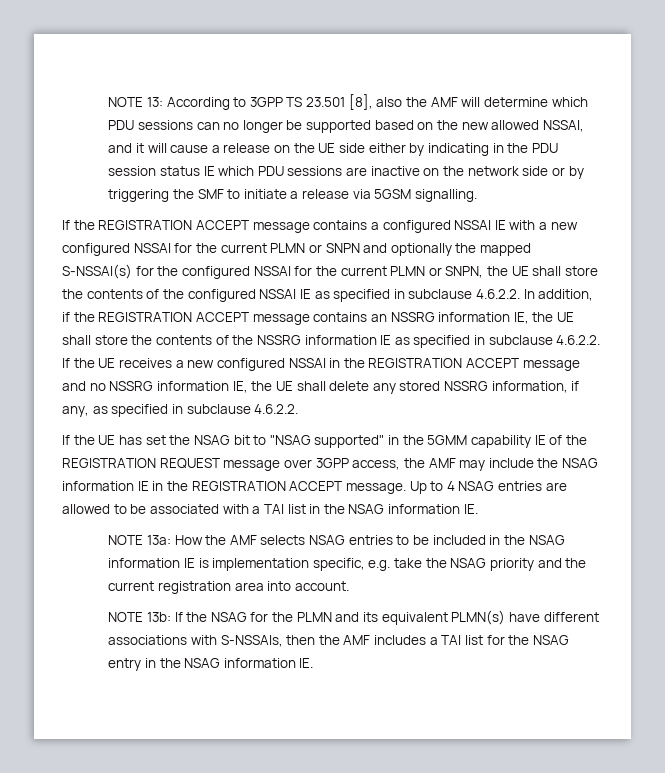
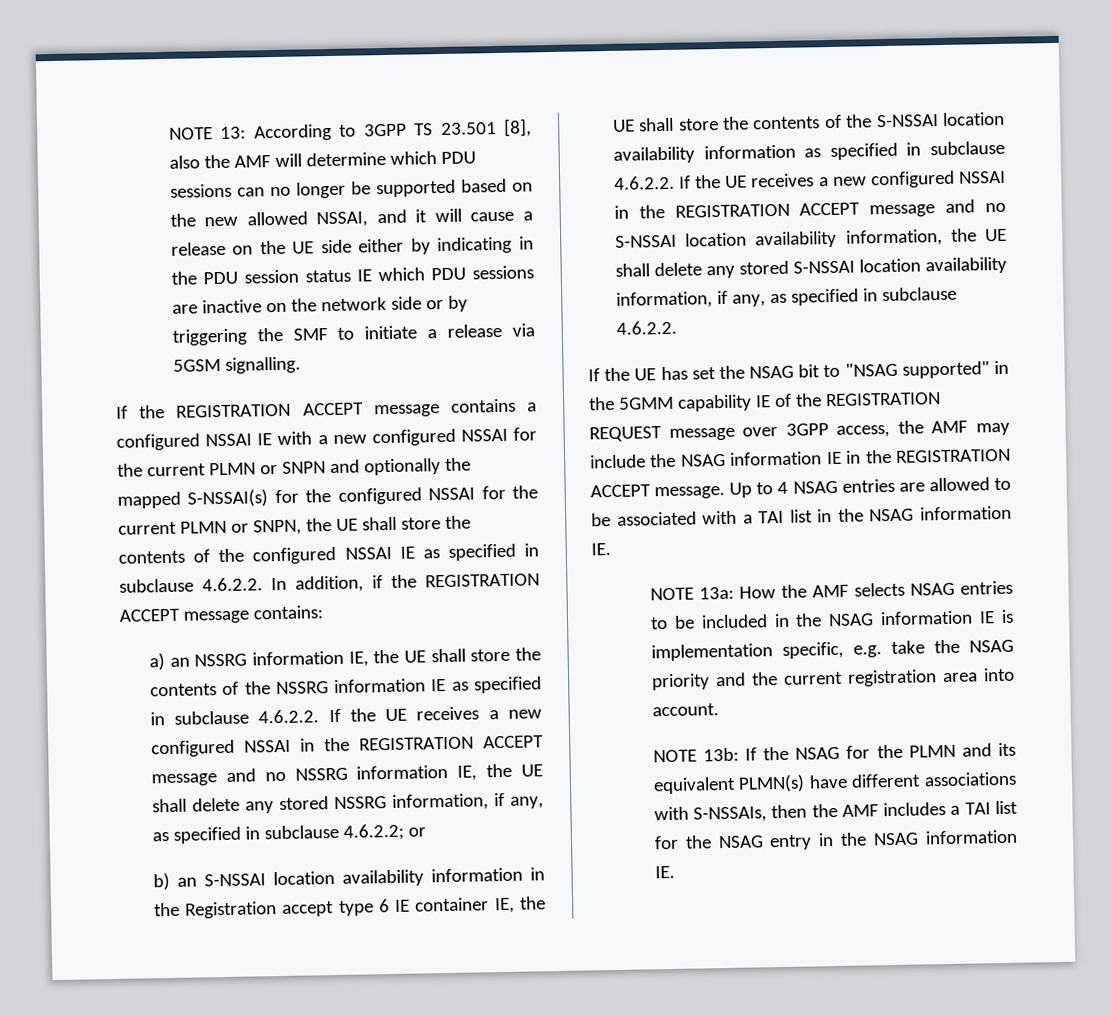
- If the REGISTRATION ACCEPT message contains a configured NSSAI IE with a new configured NSSAI for the current PLMN or SNPN and optionally the mapped S-NSSAI(s) for the configured NSSAI for the current PLMN or SNPN, the UE shall store the contents of the configured NSSAI IE as specified in subclause 4.6.2.2. In addition, if the REGISTRATION ACCEPT message contains an NSSRG information IE, the UE shall store the contents of the NSSRG information IE as specified in subclause 4.6.2.2. If the UE receives a new configured NSSAI in the REGISTRATION ACCEPT message and no NSSRG information IE, the UE shall delete any stored NSSRG information, if any, as specified in subclause 4.6.2.2.
+ If the REGISTRATION ACCEPT message contains a configured NSSAI IE with a new configured NSSAI for the current PLMN or SNPN and optionally the mapped S-NSSAI(s) for the configured NSSAI for the current PLMN or SNPN, the UE shall store the contents of the configured NSSAI IE as specified in subclause 4.6.2.2. In addition, if the REGISTRATION ACCEPT message contains:
+ a) an NSSRG information IE, the UE shall store the contents of the NSSRG information IE as specified in subclause 4.6.2.2. If the UE receives a new configured NSSAI in the REGISTRATION ACCEPT message and no NSSRG information IE, the UE shall delete any stored NSSRG information, if any, as specified in subclause 4.6.2.2; or
+ b) an S-NSSAI location availability information in the Registration accept type 6 IE container IE, the UE shall store the contents of the S-NSSAI location availability information as specified in subclause 4.6.2.2. If the UE receives a new configured NSSAI in the REGISTRATION ACCEPT message and no S-NSSAI location availability information, the UE shall delete any stored S-NSSAI location availability information, if any, as specified in subclause 4.6.2.2.

